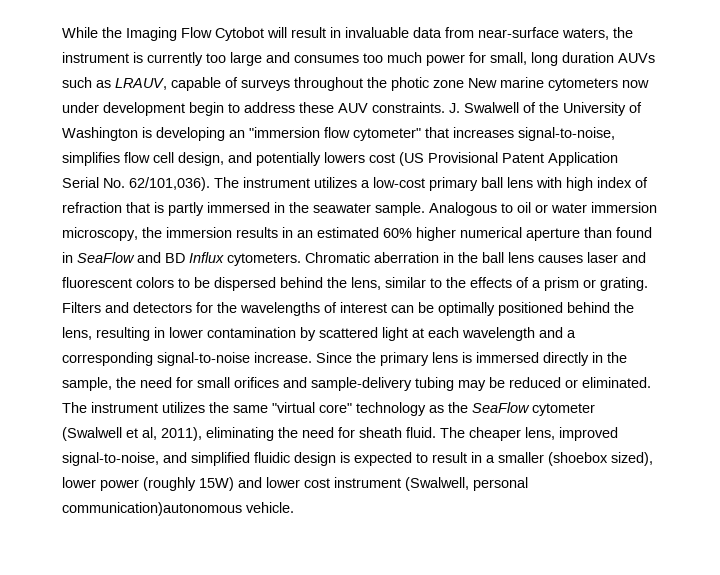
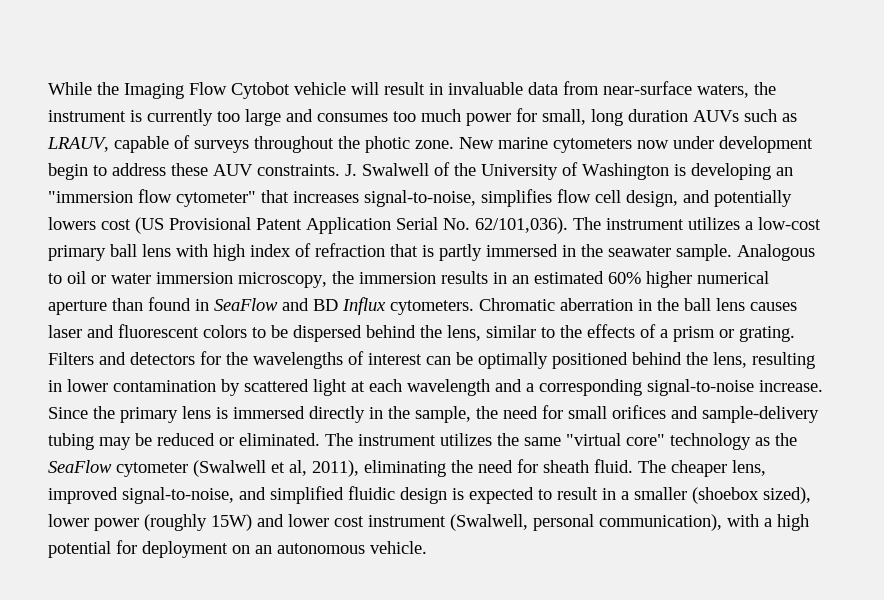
- While the Imaging Flow Cytobot will result in invaluable data from near-surface waters, the instrument is currently too large and consumes too much power for small, long duration AUVs such as LRAUV, capable of surveys throughout the photic zone New marine cytometers now under development begin to address these AUV constraints.
+ While the Imaging Flow Cytobot vehicle will result in invaluable data from near-surface waters, the instrument is currently too large and consumes too much power for small, long duration AUVs such as LRAUV, capable of surveys throughout the photic zone. New marine cytometers now under development begin to address these AUV constraints.
- The cheaper lens, improved signal-to-noise, and simplified fluidic design is expected to result in a smaller (shoebox sized), lower power (roughly 15W) and lower cost instrument (Swalwell, personal communication)autonomous vehicle.
+ The cheaper lens, improved signal-to-noise, and simplified fluidic design is expected to result in a smaller (shoebox sized), lower power (roughly 15W) and lower cost instrument (Swalwell, personal communication), with a high potential for deployment on an autonomous vehicle.

